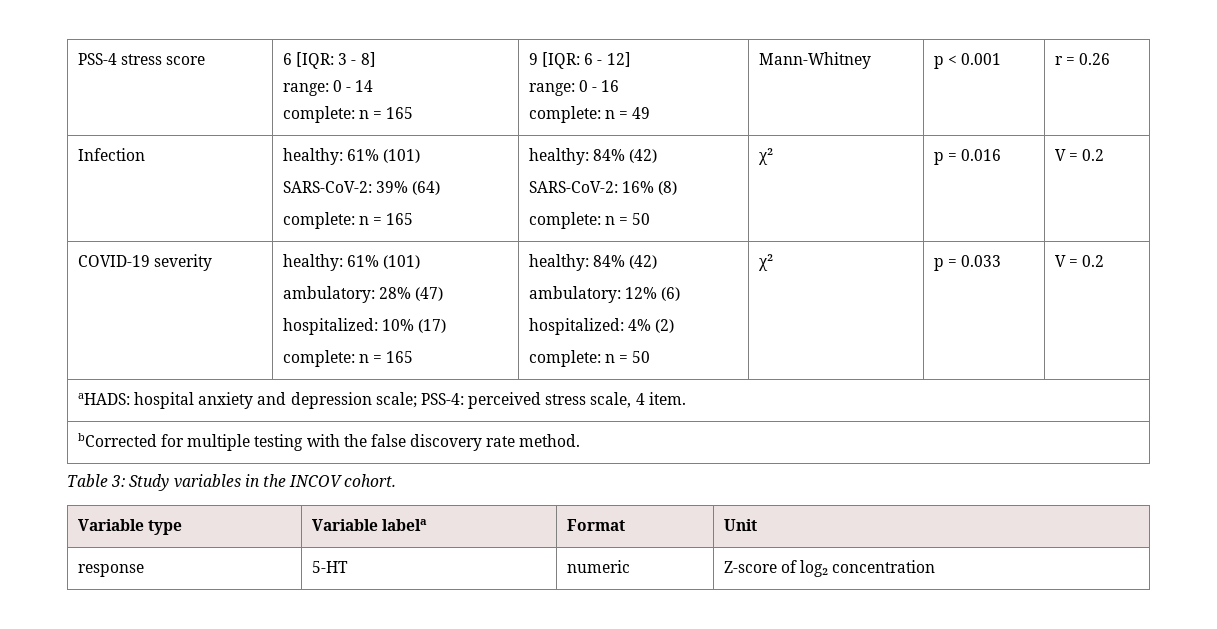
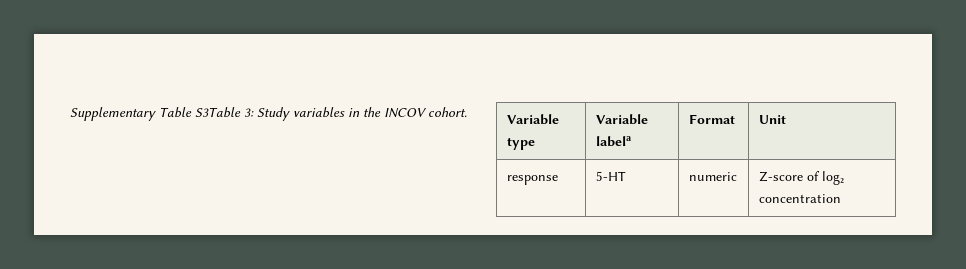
- PSS-4 stress score | 6 [IQR: 3 - 8]
- range: 0 - 14
- complete: n = 165 | 9 [IQR: 6 - 12]
- range: 0 - 16
- complete: n = 49 | Mann-Whitney | p < 0.001 | r = 0.26
- Infection | healthy: 61% (101)
- SARS-CoV-2: 39% (64)
- complete: n = 165 | healthy: 84% (42)
- SARS-CoV-2: 16% (8)
- complete: n = 50 | χ² | p = 0.016 | V = 0.2
- COVID-19 severity | healthy: 61% (101)
- ambulatory: 28% (47)
- hospitalized: 10% (17)
- complete: n = 165 | healthy: 84% (42)
- ambulatory: 12% (6)
- hospitalized: 4% (2)
- complete: n = 50 | χ² | p = 0.033 | V = 0.2
- aHADS: hospital anxiety and depression scale; PSS-4: perceived stress scale, 4 item.
- bCorrected for multiple testing with the false discovery rate method.
- Table 3: Study variables in the INCOV cohort.
+ Supplementary Table S3Table 3: Study variables in the INCOV cohort.

